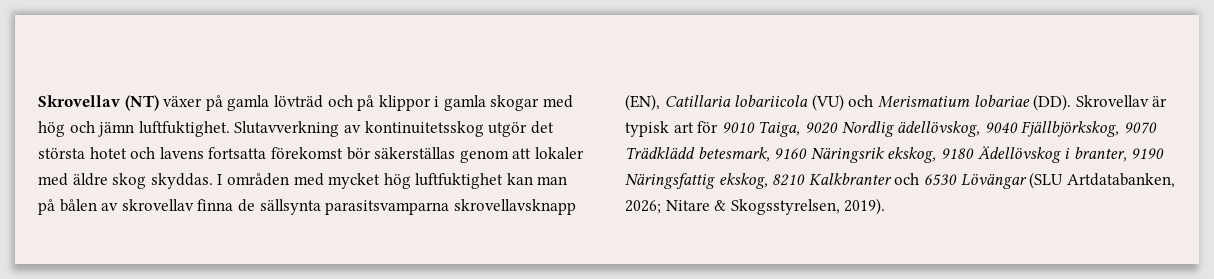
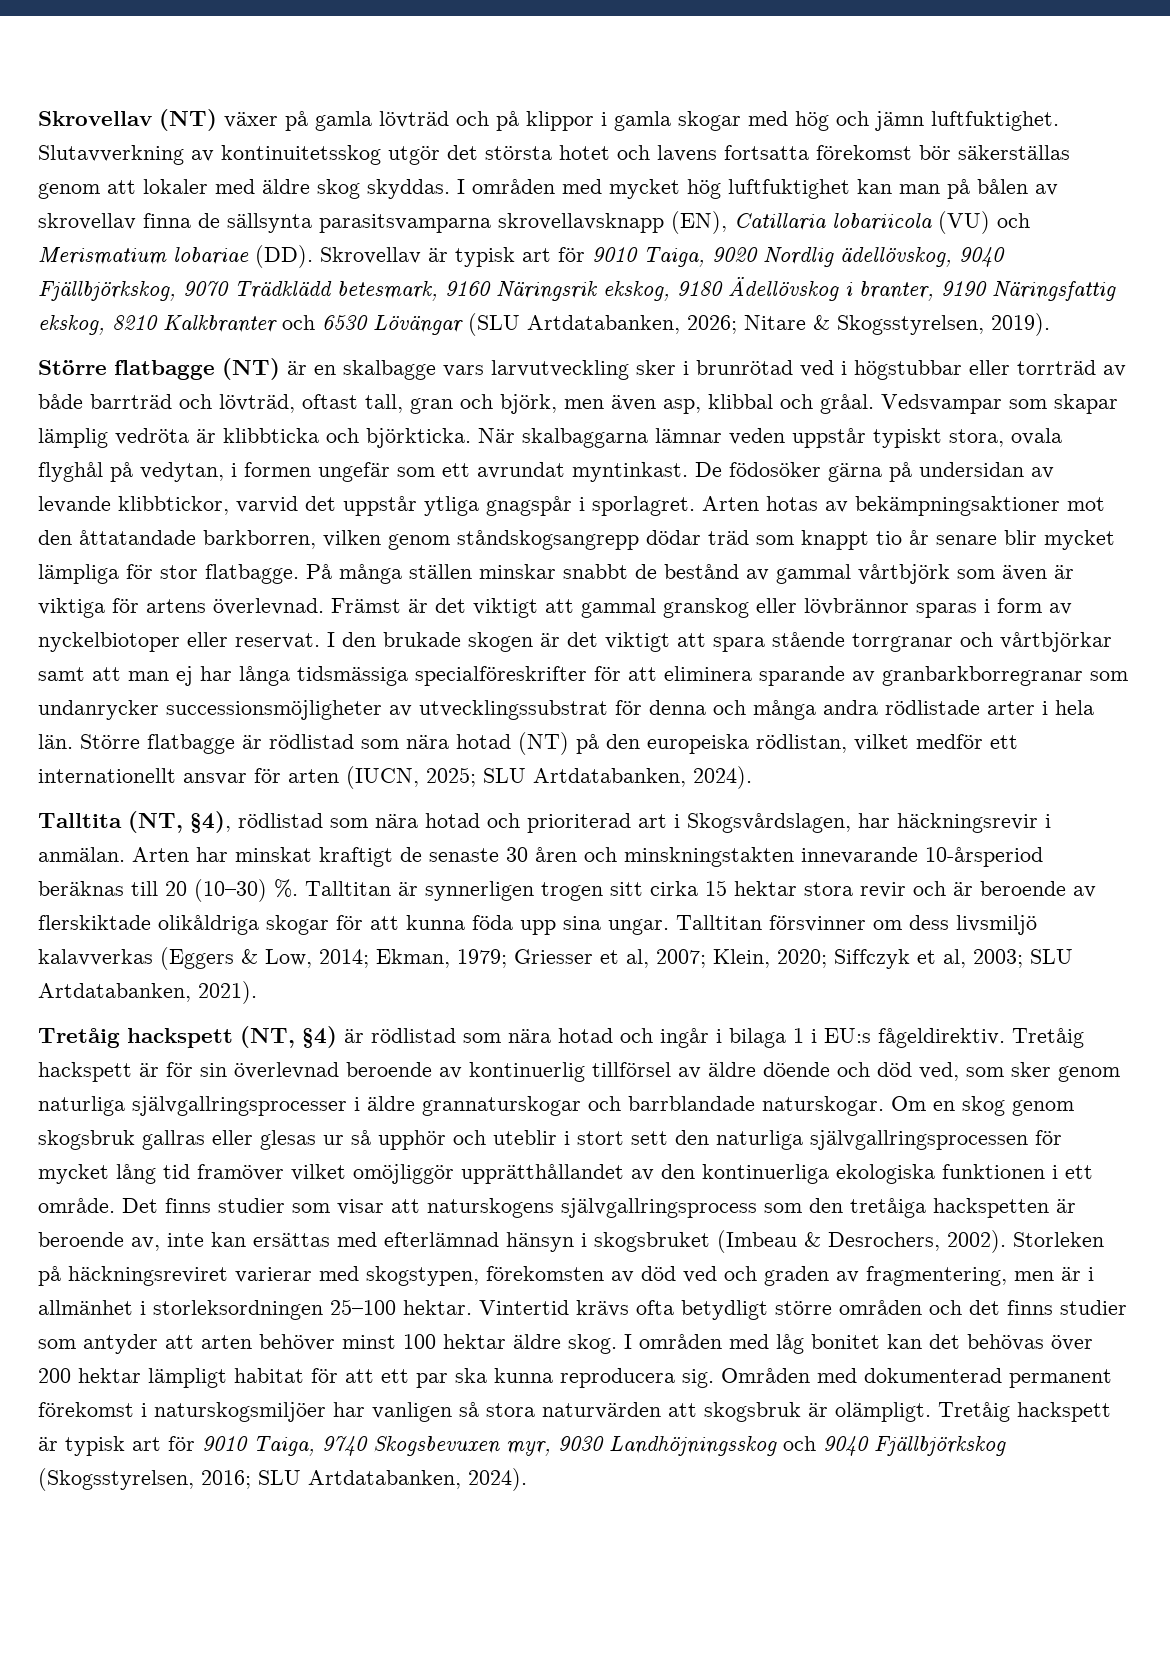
+ Större flatbagge (NT) är en skalbagge vars larvutveckling sker i brunrötad ved i högstubbar eller torrträd av både barrträd och lövträd, oftast tall, gran och björk, men även asp, klibbal och gråal. Vedsvampar som skapar lämplig vedröta är klibbticka och björkticka. När skalbaggarna lämnar veden uppstår typiskt stora, ovala flyghål på vedytan, i formen ungefär som ett avrundat myntinkast. De födosöker gärna på undersidan av levande klibbtickor, varvid det uppstår ytliga gnagspår i sporlagret. Arten hotas av bekämpningsaktioner mot den åttatandade barkborren, vilken genom ståndskogsangrepp dödar träd som knappt tio år senare blir mycket lämpliga för stor flatbagge. På många ställen minskar snabbt de bestånd av gammal vårtbjörk som även är viktiga för artens överlevnad. Främst är det viktigt att gammal granskog eller lövbrännor sparas i form av nyckelbiotoper eller reservat. I den brukade skogen är det viktigt att spara stående torrgranar och vårtbjörkar samt att man ej har långa tidsmässiga specialföreskrifter för att eliminera sparande av granbarkborregranar som undanrycker successionsmöjligheter av utvecklingssubstrat för denna och många andra rödlistade arter i hela län. Större flatbagge är rödlistad som nära hotad (NT) på den europeiska rödlistan, vilket medför ett internationellt ansvar för arten (IUCN, 2025; SLU Artdatabanken, 2024).
+ Talltita (NT, §4), rödlistad som nära hotad och prioriterad art i Skogsvårdslagen, har häckningsrevir i anmälan. Arten har minskat kraftigt de senaste 30 åren och minskningstakten innevarande 10-årsperiod beräknas till 20 (10–30) %. Talltitan är synnerligen trogen sitt cirka 15 hektar stora revir och är beroende av flerskiktade olikåldriga skogar för att kunna föda upp sina ungar. Talltitan försvinner om dess livsmiljö kalavverkas (Eggers & Low, 2014; Ekman, 1979; Griesser et al, 2007; Klein, 2020; Siffczyk et al, 2003; SLU Artdatabanken, 2021).
+ Tretåig hackspett (NT, §4) är rödlistad som nära hotad och ingår i bilaga 1 i EU:s fågeldirektiv. Tretåig hackspett är för sin överlevnad beroende av kontinuerlig tillförsel av äldre döende och död ved, som sker genom naturliga självgallringsprocesser i äldre grannaturskogar och barrblandade naturskogar. Om en skog genom skogsbruk gallras eller glesas ur så upphör och uteblir i stort sett den naturliga självgallringsprocessen för mycket lång tid framöver vilket omöjliggör upprätthållandet av den kontinuerliga ekologiska funktionen i ett område. Det finns studier som visar att naturskogens självgallringsprocess som den tretåiga hackspetten är beroende av, inte kan ersättas med efterlämnad hänsyn i skogsbruket (Imbeau & Desrochers, 2002). Storleken på häckningsreviret varierar med skogstypen, förekomsten av död ved och graden av fragmentering, men är i allmänhet i storleksordningen 25–100 hektar. Vintertid krävs ofta betydligt större områden och det finns studier som antyder att arten behöver minst 100 hektar äldre skog. I områden med låg bonitet kan det behövas över 200 hektar lämpligt habitat för att ett par ska kunna reproducera sig. Områden med dokumenterad permanent förekomst i naturskogsmiljöer har vanligen så stora naturvärden att skogsbruk är olämpligt. Tretåig hackspett är typisk art för 9010 Taiga, 9740 Skogsbevuxen myr, 9030 Landhöjningsskog och 9040 Fjällbjörkskog (Skogsstyrelsen, 2016; SLU Artdatabanken, 2024).

